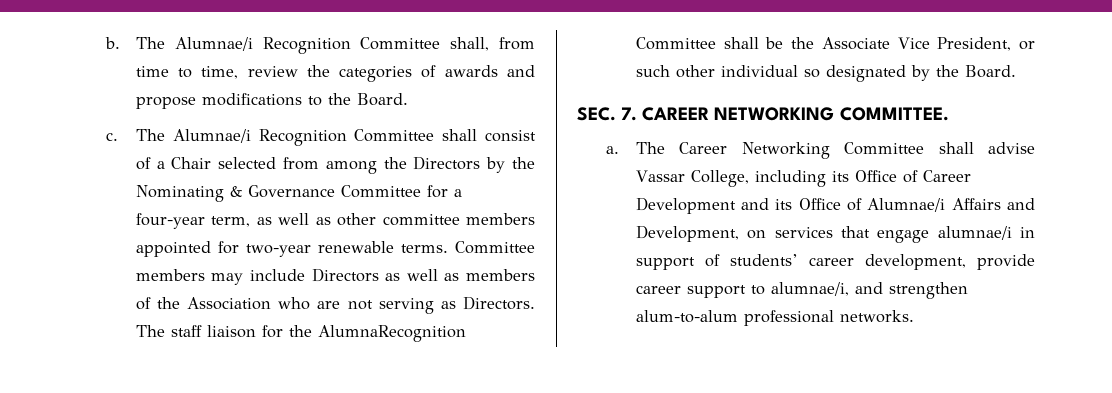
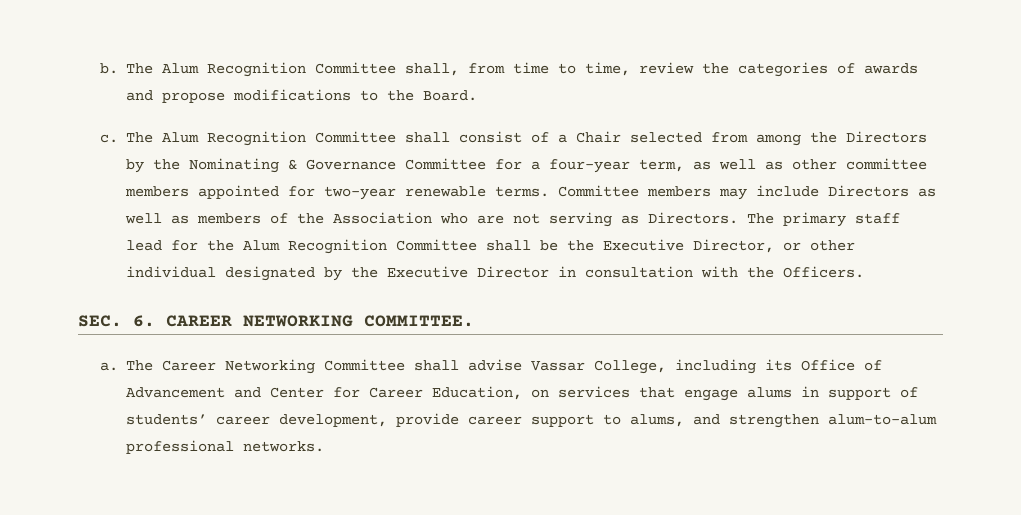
- The Alumnae/i Recognition Committee shall, from time to time, review the categories of awards and propose modifications to the Board.
+ The Alum Recognition Committee shall, from time to time, review the categories of awards and propose modifications to the Board.
- The Alumnae/i Recognition Committee shall consist of a Chair selected from among the Directors by the Nominating & Governance Committee for a four-year term, as well as other committee members appointed for two-year renewable terms.
+ The Alum Recognition Committee shall consist of a Chair selected from among the Directors by the Nominating & Governance Committee for a four-year term, as well as other committee members appointed for two-year renewable terms.
- The staff liaison for the AlumnaRecognition Committee shall be the Associate Vice President, or such other individual so designated by the Board.
+ The primary staff lead for the Alum Recognition Committee shall be the Executive Director, or other individual designated by the Executive Director in consultation with the Officers.
- SEC. 7. CAREER NETWORKING COMMITTEE.
+ SEC. 6. CAREER NETWORKING COMMITTEE.
- The Career Networking Committee shall advise Vassar College, including its Office of Career Development and its Office of Alumnae/i Affairs and Development, on services that engage alumnae/i in support of students’ career development, provide career support to alumnae/i, and strengthen alum-to-alum professional networks.
+ The Career Networking Committee shall advise Vassar College, including its Office of Advancement and Center for Career Education, on services that engage alums in support of students’ career development, provide career support to alums, and strengthen alum-to-alum professional networks.

